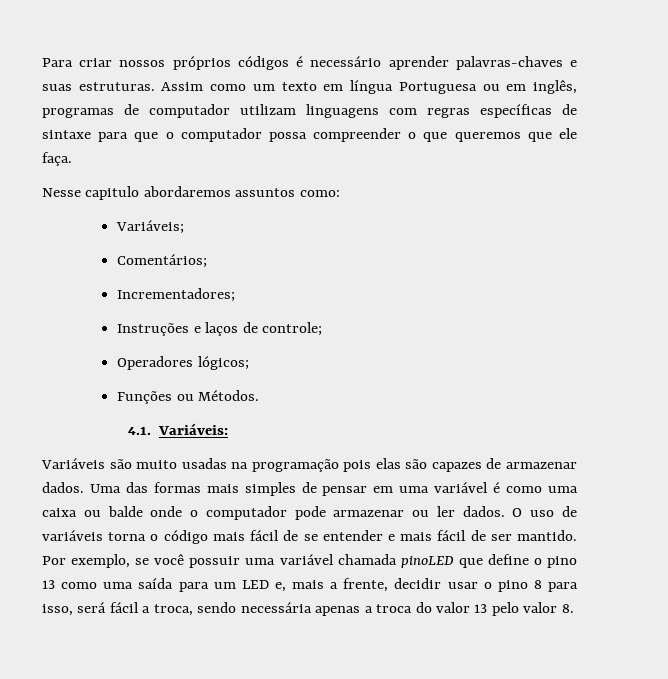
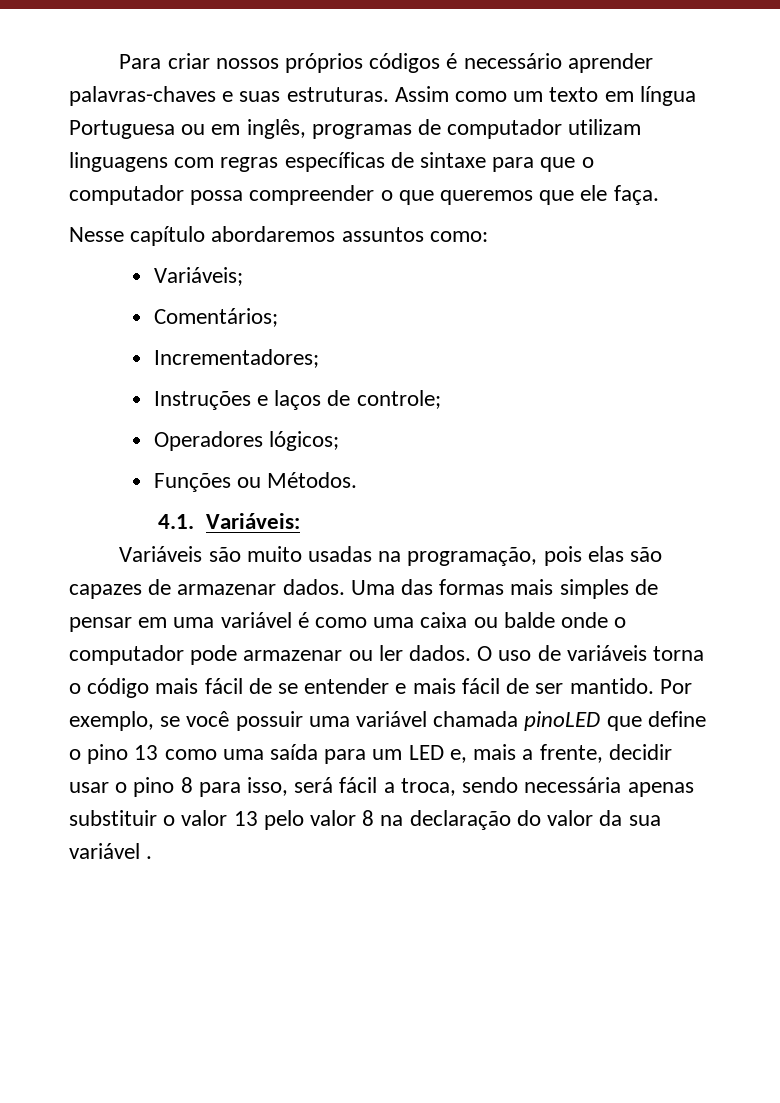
- Nesse capitulo abordaremos assuntos como:
+ Nesse capítulo abordaremos assuntos como:
- Variáveis são muito usadas na programação pois elas são capazes de armazenar dados.
+ Variáveis são muito usadas na programação, pois elas são capazes de armazenar dados.
- Por exemplo, se você possuir uma variável chamada pinoLED que define o pino 13 como uma saída para um LED e, mais a frente, decidir usar o pino 8 para isso, será fácil a troca, sendo necessária apenas a troca do valor 13 pelo valor 8.
+ Por exemplo, se você possuir uma variável chamada pinoLED que define o pino 13 como uma saída para um LED e, mais a frente, decidir usar o pino 8 para isso, será fácil a troca, sendo necessária apenas substituir o valor 13 pelo valor 8 na declaração do valor da sua variável .

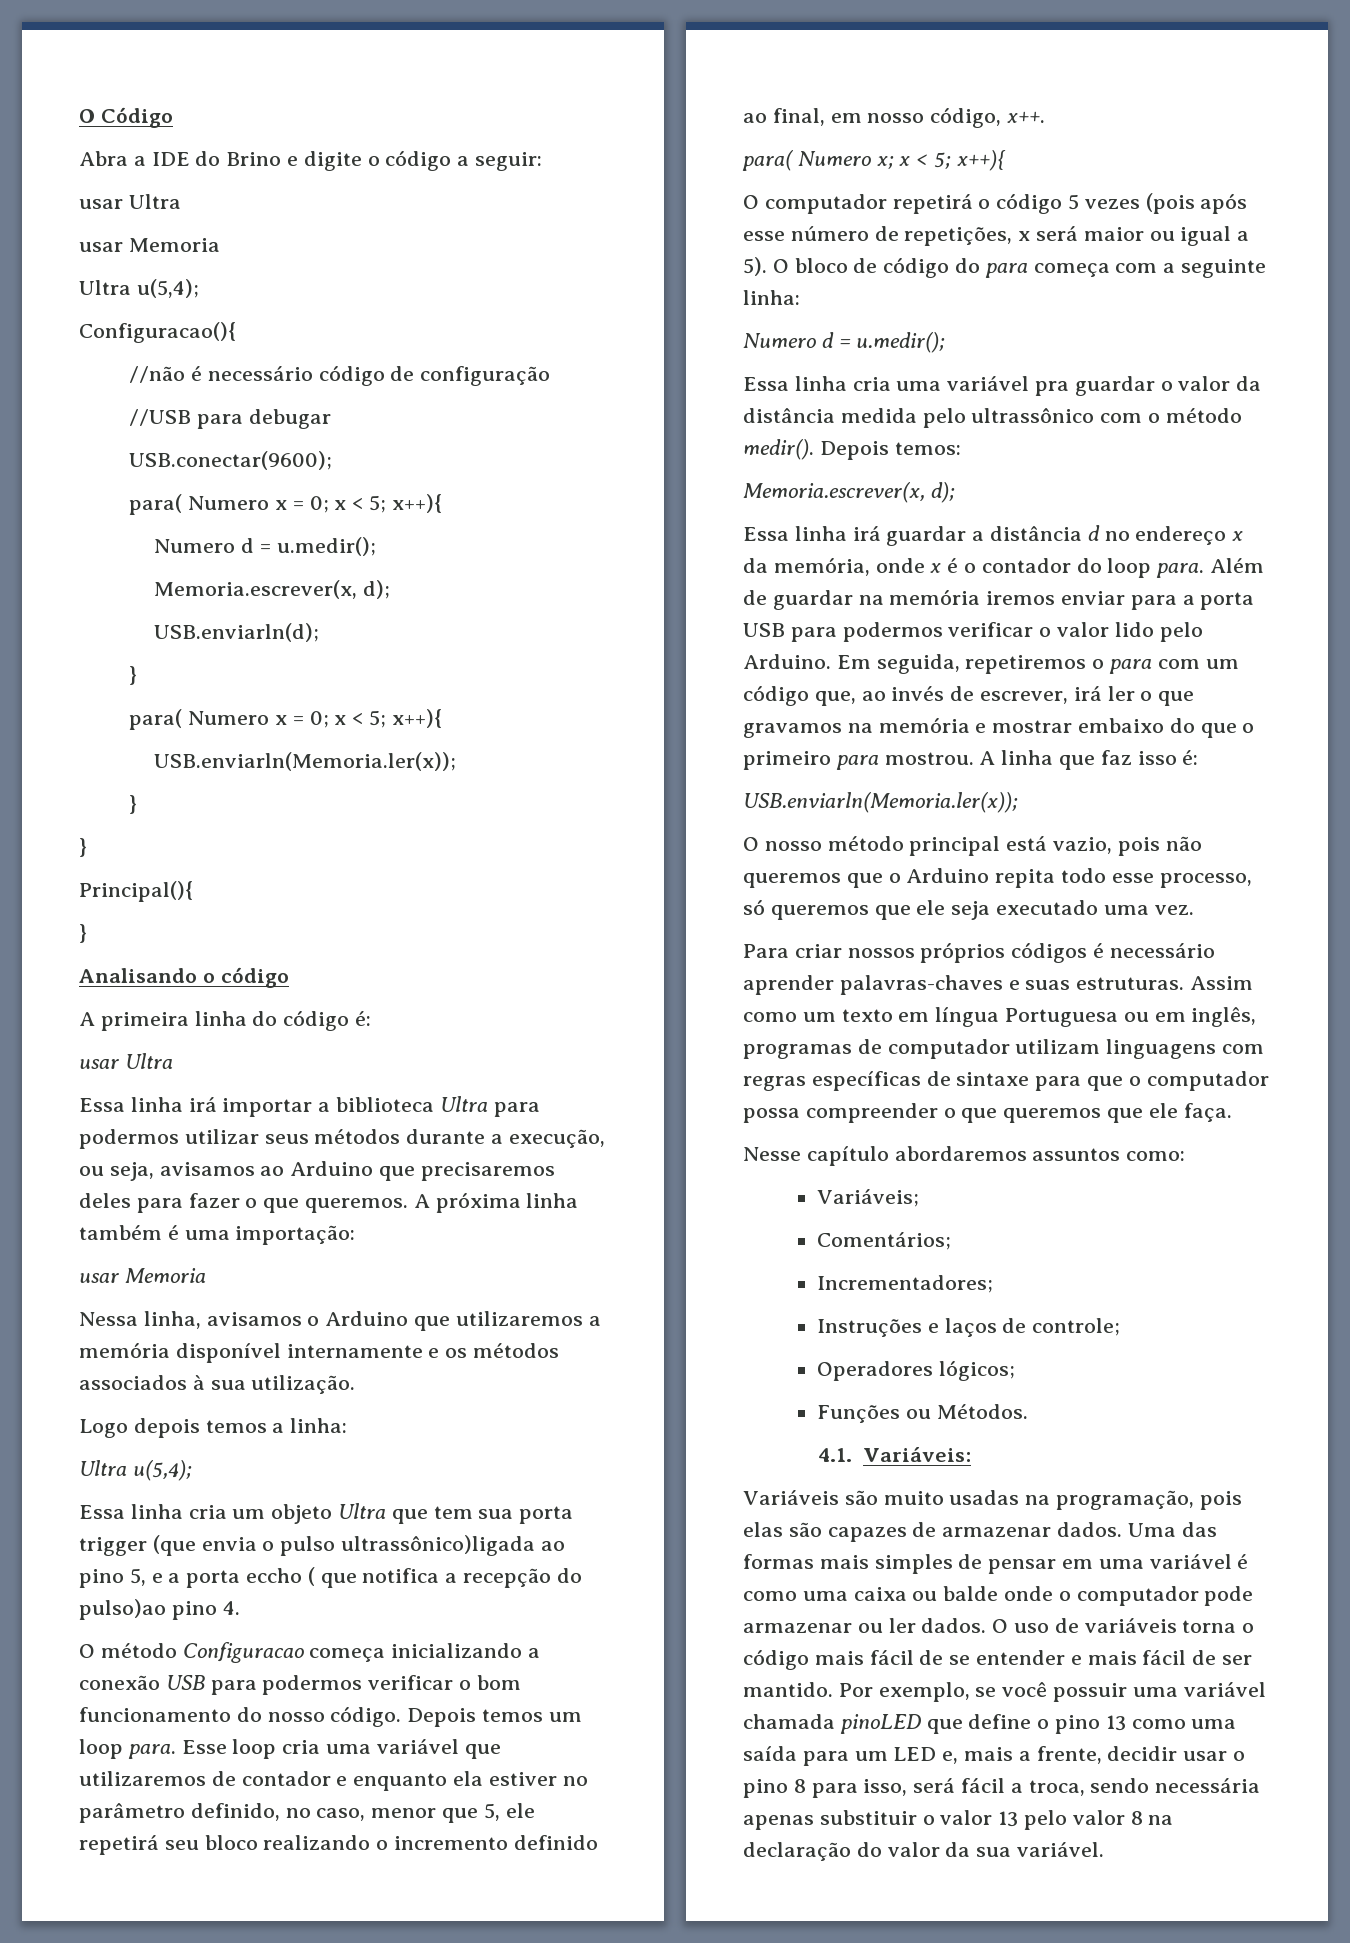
+ O Código
+ Abra a IDE do Brino e digite o código a seguir:
+ usar Ultra
+ usar Memoria
+ Ultra u(5,4);
+ Configuracao(){
+ //não é necessário código de configuração
+ //USB para debugar
+ USB.conectar(9600);
+ para( Numero x = 0; x < 5; x++){
+ Numero d = u.medir();
+ Memoria.escrever(x, d);
+ USB.enviarln(d);
+ }
+ para( Numero x = 0; x < 5; x++){
+ USB.enviarln(Memoria.ler(x));
+ }
+ }
+ Principal(){
+ }
+ Analisando o código
+ A primeira linha do código é:
+ usar Ultra
+ Essa linha irá importar a biblioteca Ultra para podermos utilizar seus métodos durante a execução, ou seja, avisamos ao Arduino que precisaremos deles para fazer o que queremos. A próxima linha também é uma importação:
+ usar Memoria
+ Nessa linha, avisamos o Arduino que utilizaremos a memória disponível internamente e os métodos associados à sua utilização.
+ Logo depois temos a linha:
+ Ultra u(5,4);
+ Essa linha cria um objeto Ultra que tem sua porta trigger (que envia o pulso ultrassônico)ligada ao pino 5, e a porta eccho ( que notifica a recepção do pulso)ao pino 4.
+ O método Configuracao começa inicializando a conexão USB para podermos verificar o bom funcionamento do nosso código. Depois temos um loop para. Esse loop cria uma variável que utilizaremos de contador e enquanto ela estiver no parâmetro definido, no caso, menor que 5, ele repetirá seu bloco realizando o incremento definido ao final, em nosso código, x++.
+ para( Numero x; x < 5; x++){
+ O computador repetirá o código 5 vezes (pois após esse número de repetições, x será maior ou igual a 5). O bloco de código do para começa com a seguinte linha:
+ Numero d = u.medir();
+ Essa linha cria uma variável pra guardar o valor da distância medida pelo ultrassônico com o método medir(). Depois temos:
+ Memoria.escrever(x, d);
+ Essa linha irá guardar a distância d no endereço x da memória, onde x é o contador do loop para. Além de guardar na memória iremos enviar para a porta USB para podermos verificar o valor lido pelo Arduino. Em seguida, repetiremos o para com um código que, ao invés de escrever, irá ler o que gravamos na memória e mostrar embaixo do que o primeiro para mostrou. A linha que faz isso é:
+ USB.enviarln(Memoria.ler(x));
+ O nosso método principal está vazio, pois não queremos que o Arduino repita todo esse processo, só queremos que ele seja executado uma vez.
- Por exemplo, se você possuir uma variável chamada pinoLED que define o pino 13 como uma saída para um LED e, mais a frente, decidir usar o pino 8 para isso, será fácil a troca, sendo necessária apenas substituir o valor 13 pelo valor 8 na declaração do valor da sua variável .
+ Por exemplo, se você possuir uma variável chamada pinoLED que define o pino 13 como uma saída para um LED e, mais a frente, decidir usar o pino 8 para isso, será fácil a troca, sendo necessária apenas substituir o valor 13 pelo valor 8 na declaração do valor da sua variável.

